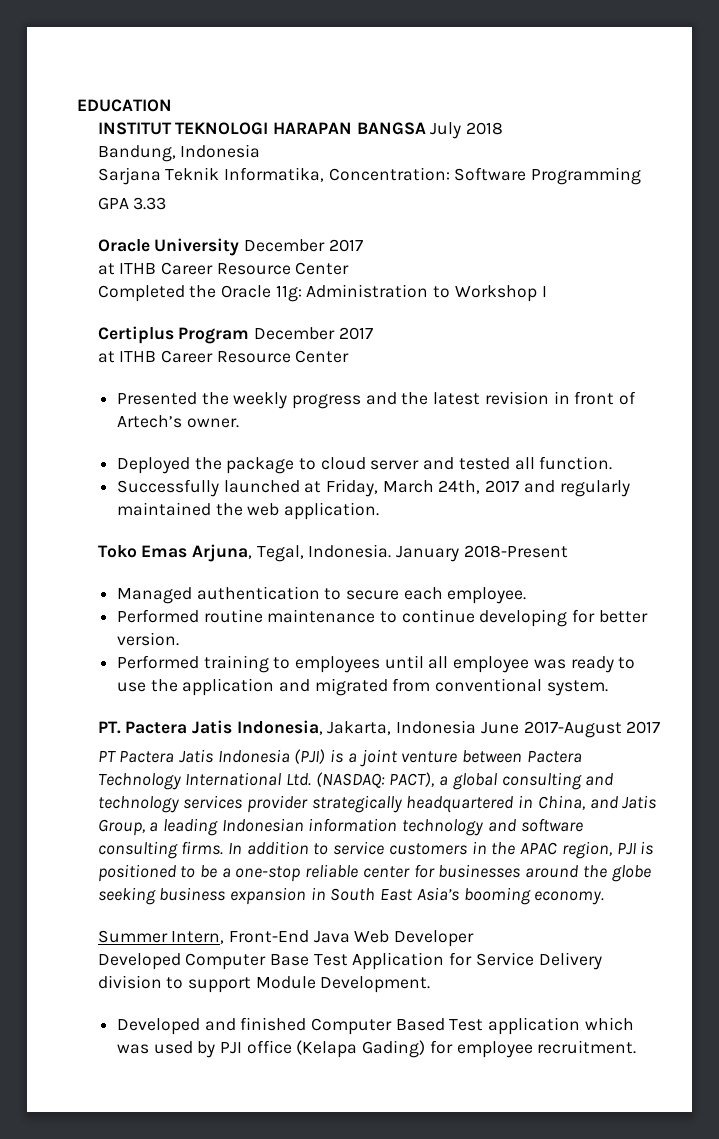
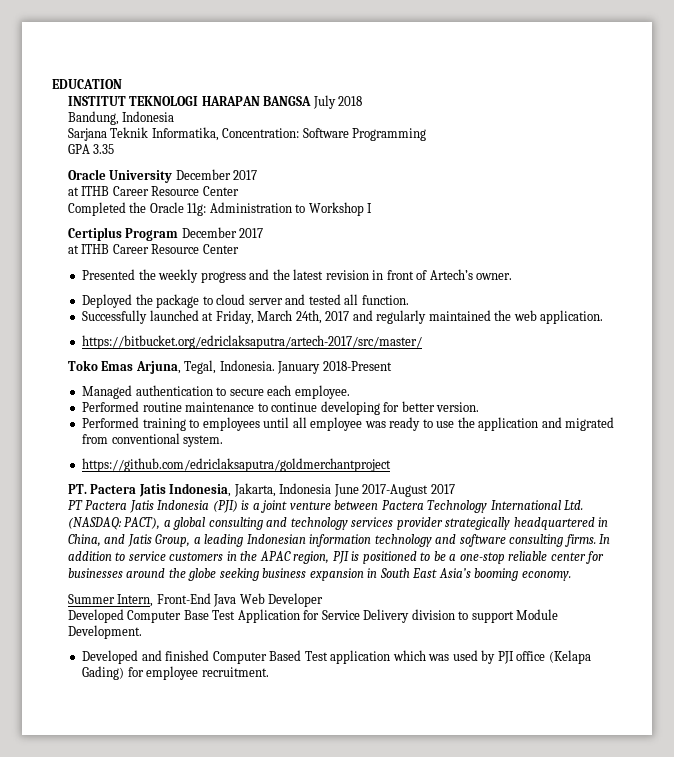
- GPA 3.33
+ GPA 3.35
+ https://bitbucket.org/edriclaksaputra/artech-2017/src/master/
+ https://github.com/edriclaksaputra/goldmerchantproject

